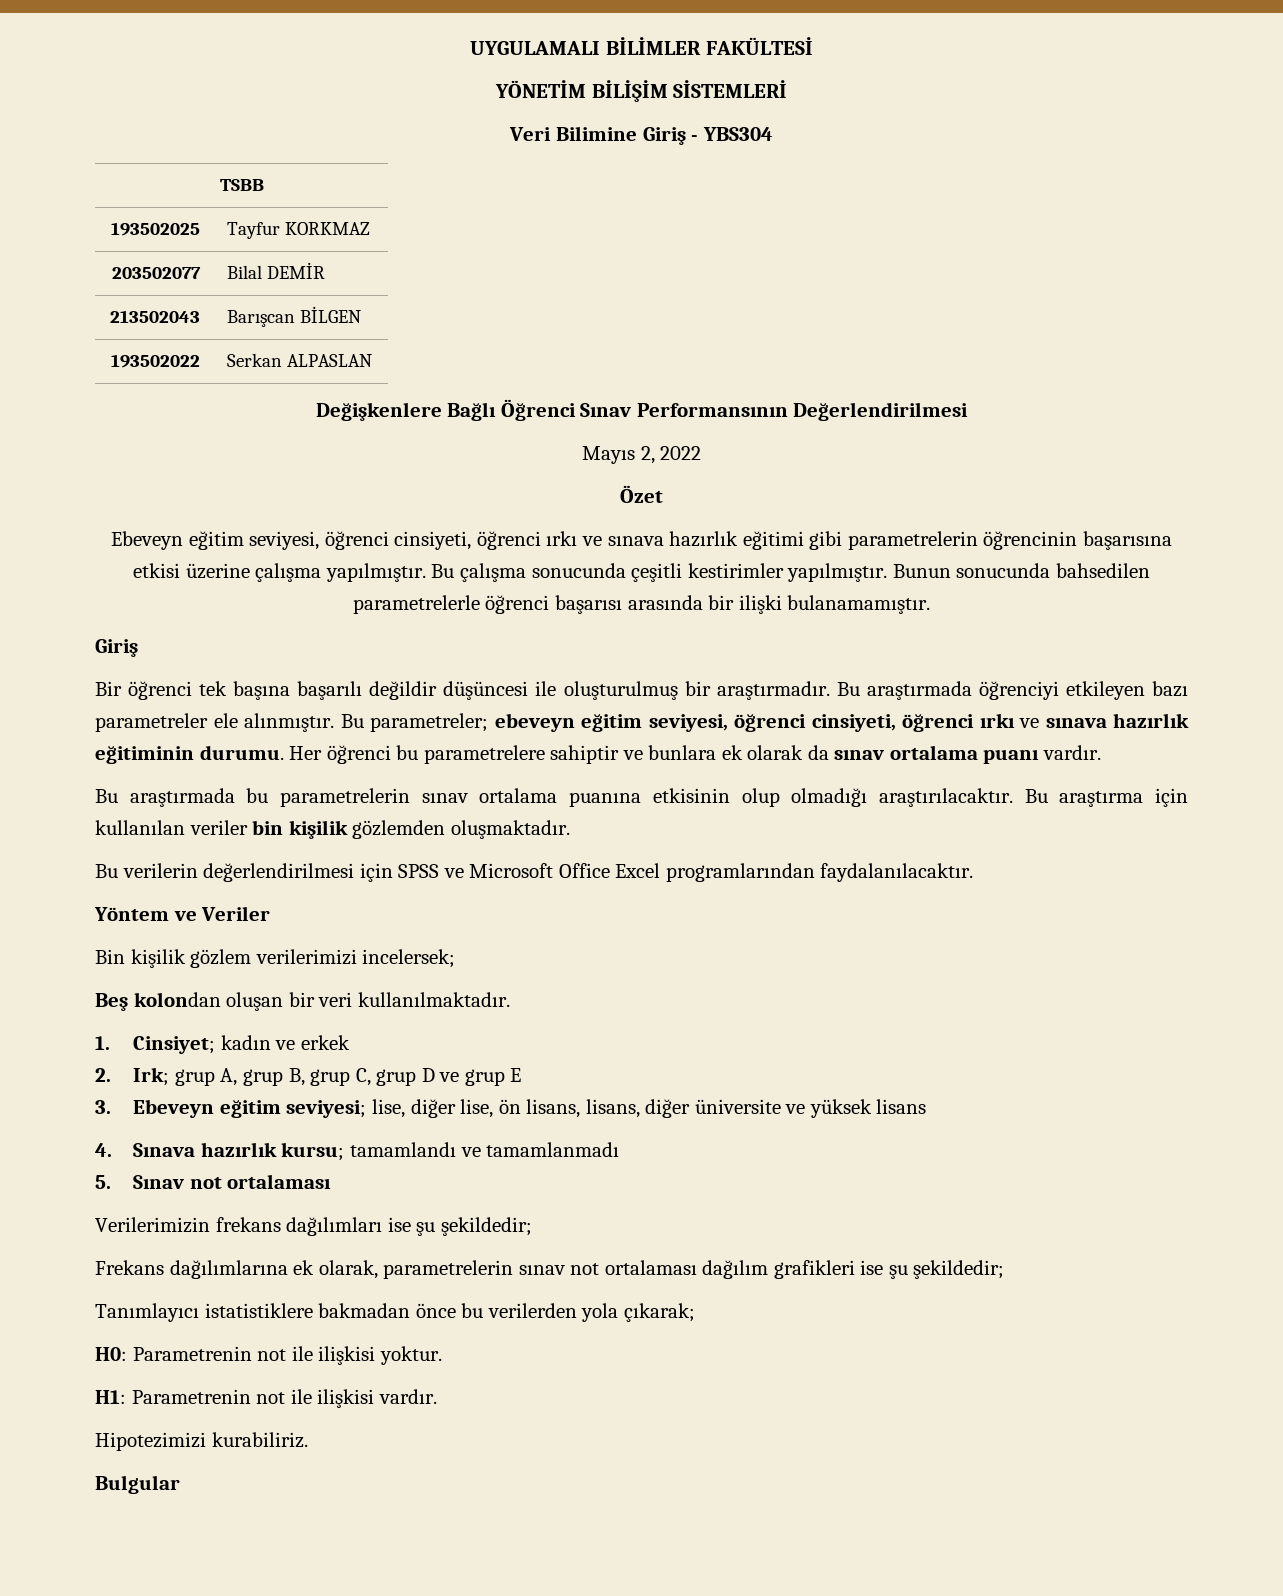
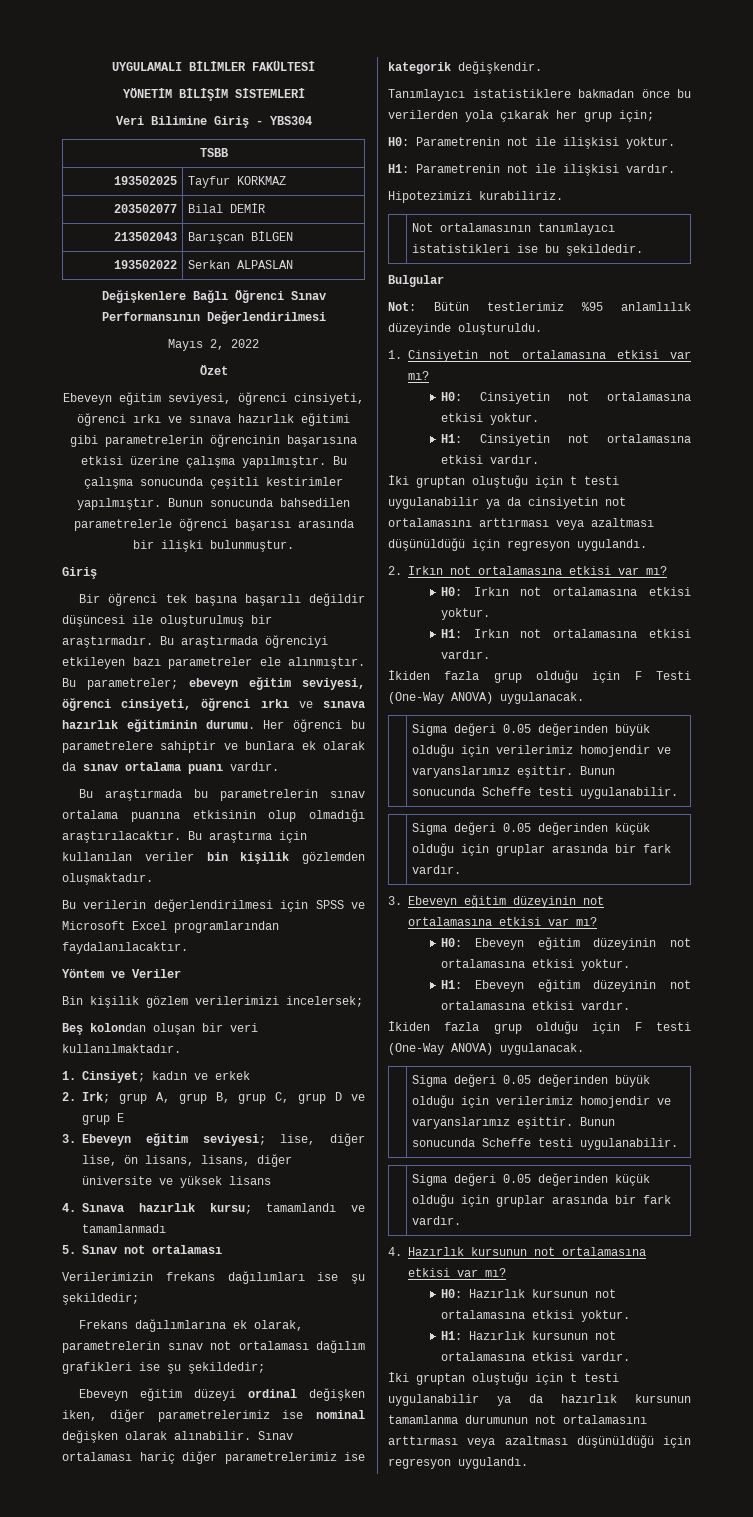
- Bunun sonucunda bahsedilen parametrelerle öğrenci başarısı arasında bir ilişki bulanamamıştır.
+ Bunun sonucunda bahsedilen parametrelerle öğrenci başarısı arasında bir ilişki bulunmuştur.
- Bu verilerin değerlendirilmesi için SPSS ve Microsoft Office Excel programlarından faydalanılacaktır.
+ Bu verilerin değerlendirilmesi için SPSS ve Microsoft Excel programlarından faydalanılacaktır.
+ Ebeveyn eğitim düzeyi ordinal değişken iken, diğer parametrelerimiz ise nominal değişken olarak alınabilir. Sınav ortalaması hariç diğer parametrelerimiz ise kategorik değişkendir.
- Tanımlayıcı istatistiklere bakmadan önce bu verilerden yola çıkarak;
+ Tanımlayıcı istatistiklere bakmadan önce bu verilerden yola çıkarak her grup için;
+ | Not ortalamasının tanımlayıcı istatistikleri ise bu şekildedir.
  Bulgular
+ Not: Bütün testlerimiz %95 anlamlılık düzeyinde oluşturuldu.
+ 1. Cinsiyetin not ortalamasına etkisi var mı?
+ H0: Cinsiyetin not ortalamasına etkisi yoktur.
+ H1: Cinsiyetin not ortalamasına etkisi vardır.
+ İki gruptan oluştuğu için t testi uygulanabilir ya da cinsiyetin not ortalamasını arttırması veya azaltması düşünüldüğü için regresyon uygulandı.
+ 2. Irkın not ortalamasına etkisi var mı?
+ H0: Irkın not ortalamasına etkisi yoktur.
+ H1: Irkın not ortalamasına etkisi vardır.
+ İkiden fazla grup olduğu için F Testi (One-Way ANOVA) uygulanacak.
+ | Sigma değeri 0.05 değerinden büyük olduğu için verilerimiz homojendir ve varyanslarımız eşittir. Bunun sonucunda Scheffe testi uygulanabilir.
+ | Sigma değeri 0.05 değerinden küçük olduğu için gruplar arasında bir fark vardır.
+ 3. Ebeveyn eğitim düzeyinin not ortalamasına etkisi var mı?
+ H0: Ebeveyn eğitim düzeyinin not ortalamasına etkisi yoktur.
+ H1: Ebeveyn eğitim düzeyinin not ortalamasına etkisi vardır.
+ İkiden fazla grup olduğu için F testi (One-Way ANOVA) uygulanacak.
+ | Sigma değeri 0.05 değerinden büyük olduğu için verilerimiz homojendir ve varyanslarımız eşittir. Bunun sonucunda Scheffe testi uygulanabilir.
+ | Sigma değeri 0.05 değerinden küçük olduğu için gruplar arasında bir fark vardır.
+ 4. Hazırlık kursunun not ortalamasına etkisi var mı?
+ H0: Hazırlık kursunun not ortalamasına etkisi yoktur.
+ H1: Hazırlık kursunun not ortalamasına etkisi vardır.
+ İki gruptan oluştuğu için t testi uygulanabilir ya da hazırlık kursunun tamamlanma durumunun not ortalamasını arttırması veya azaltması düşünüldüğü için regresyon uygulandı.

